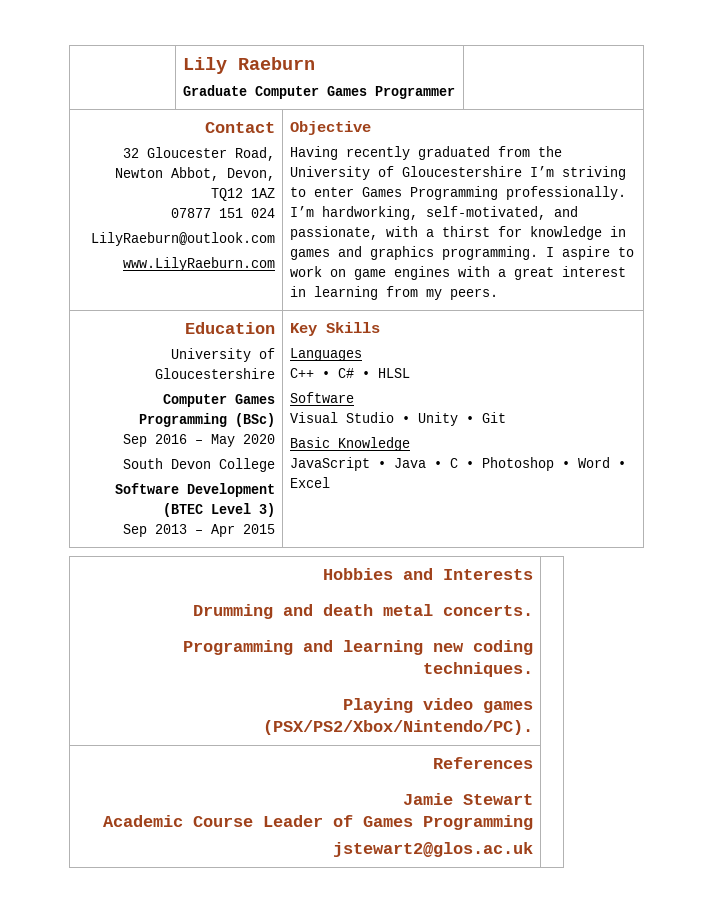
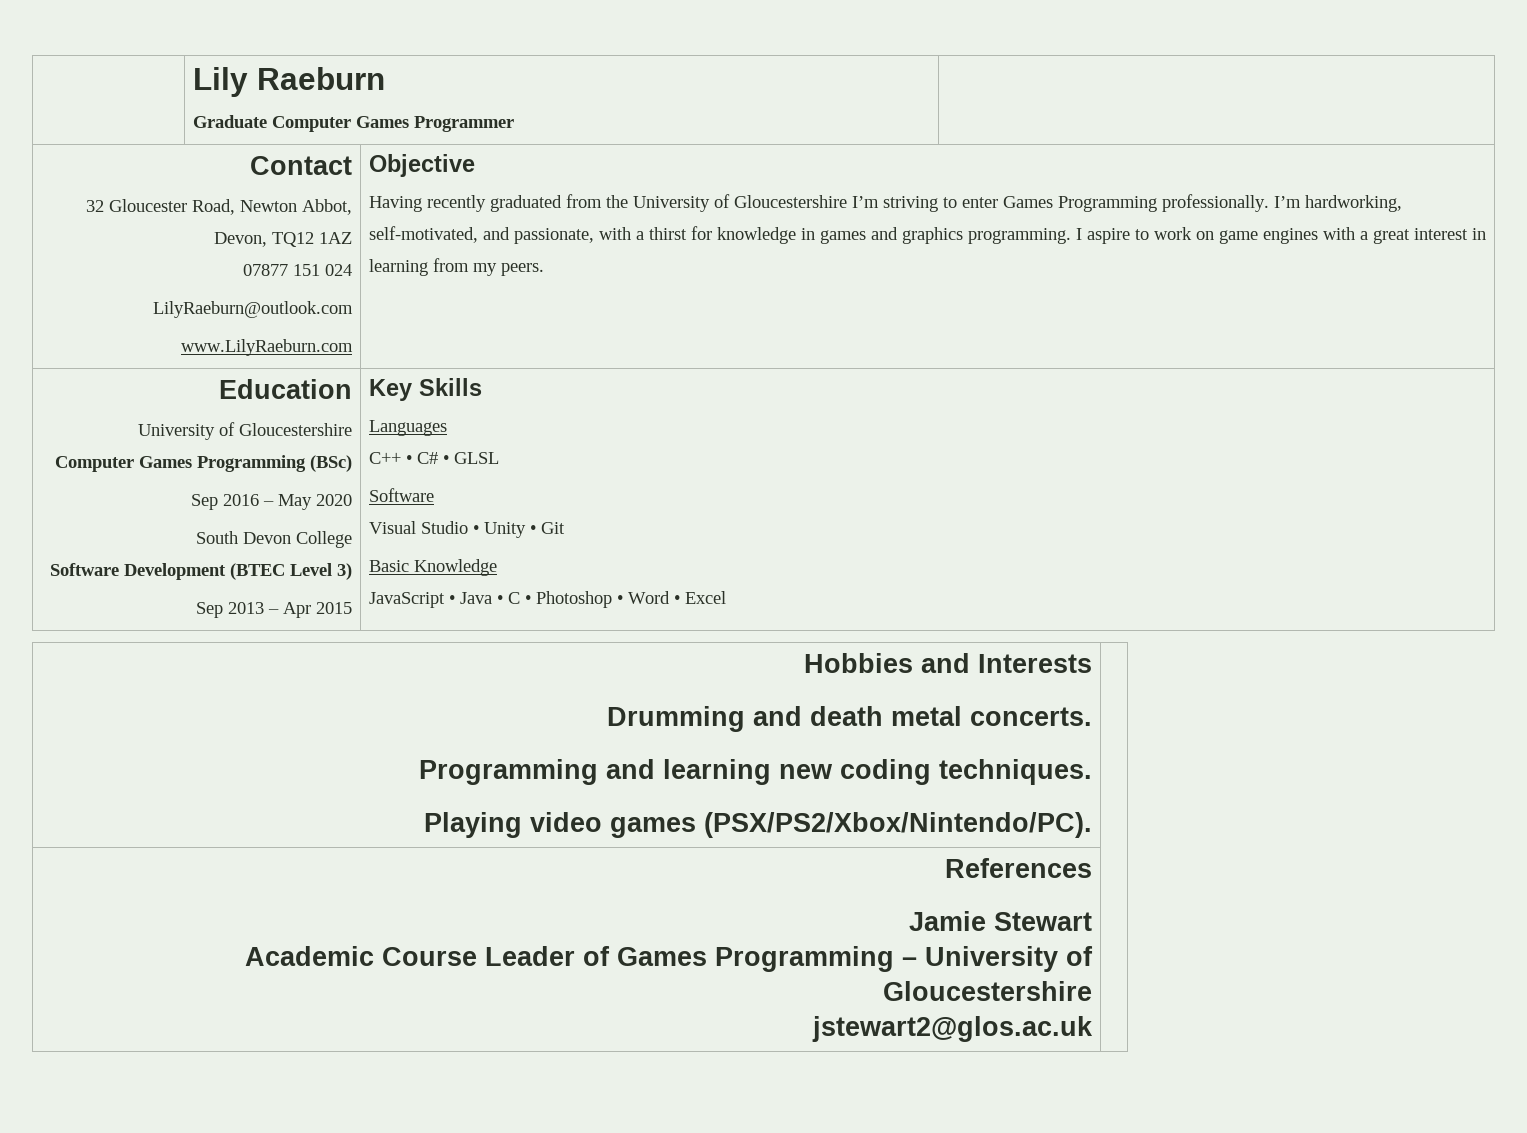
- C++ • C# • HLSL
+ C++ • C# • GLSL
  References
  Jamie Stewart
- Academic Course Leader of Games Programming
+ Academic Course Leader of Games Programming – University of Gloucestershire

